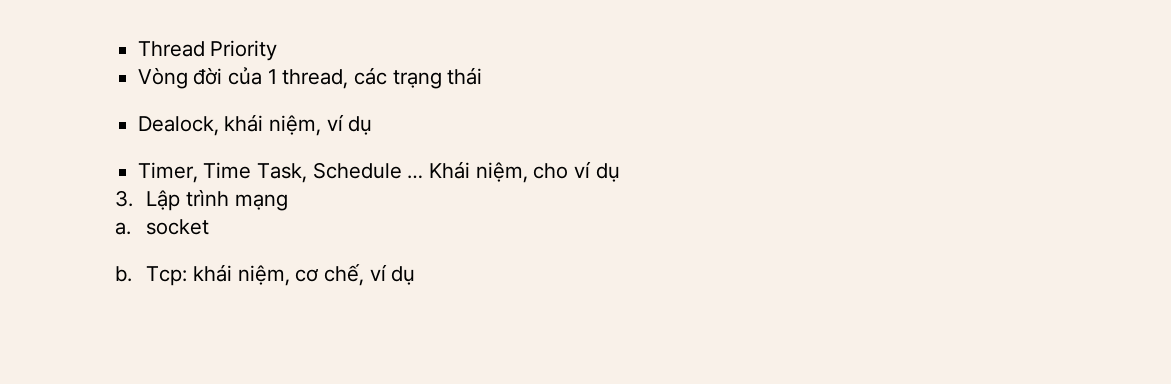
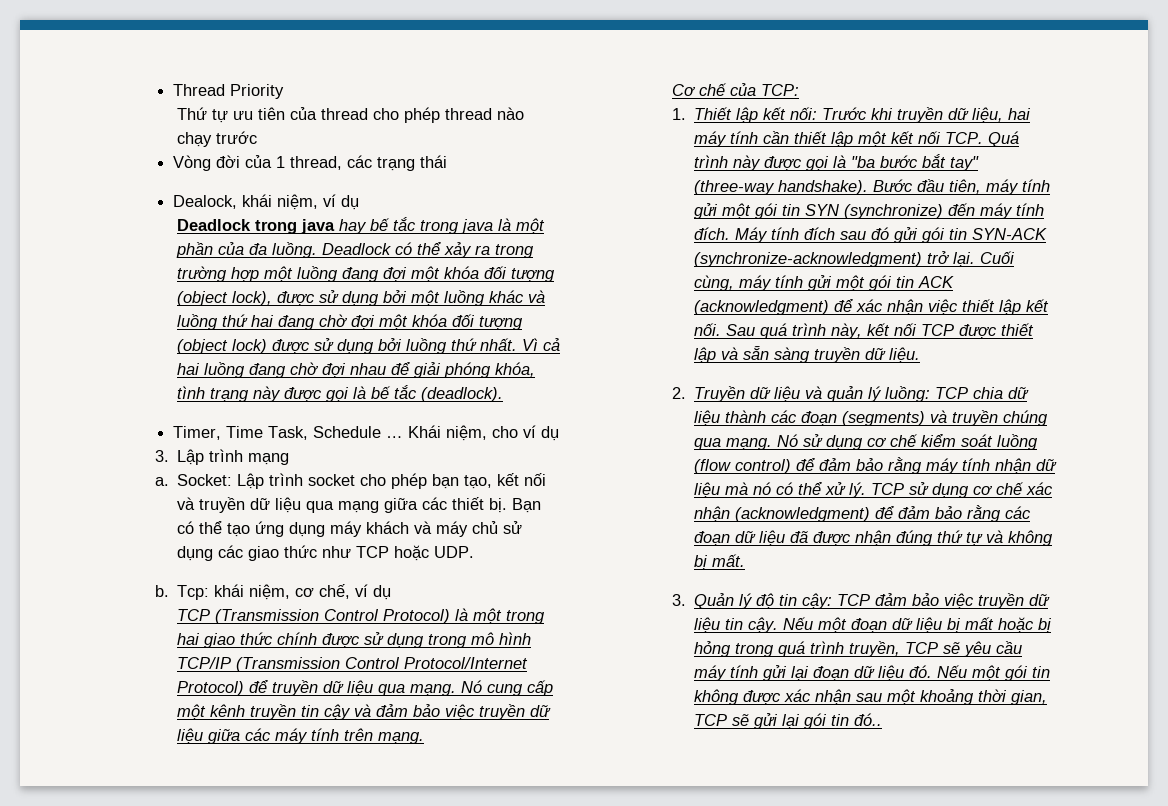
+ Thứ tự ưu tiên của thread cho phép thread nào chạy trước
+ Deadlock trong java hay bế tắc trong java là một phần của đa luồng. Deadlock có thể xảy ra trong trường hợp một luồng đang đợi một khóa đối tượng (object lock), được sử dụng bởi một luồng khác và luồng thứ hai đang chờ đợi một khóa đối tượng (object lock) được sử dụng bởi luồng thứ nhất. Vì cả hai luồng đang chờ đợi nhau để giải phóng khóa, tình trạng này được gọi là bế tắc (deadlock).
- a. socket
+ a. Socket: Lập trình socket cho phép bạn tạo, kết nối và truyền dữ liệu qua mạng giữa các thiết bị. Bạn có thể tạo ứng dụng máy khách và máy chủ sử dụng các giao thức như TCP hoặc UDP.
+ TCP (Transmission Control Protocol) là một trong hai giao thức chính được sử dụng trong mô hình TCP/IP (Transmission Control Protocol/Internet Protocol) để truyền dữ liệu qua mạng. Nó cung cấp một kênh truyền tin cậy và đảm bảo việc truyền dữ liệu giữa các máy tính trên mạng.
+ Cơ chế của TCP:
+ 1. Thiết lập kết nối: Trước khi truyền dữ liệu, hai máy tính cần thiết lập một kết nối TCP. Quá trình này được gọi là "ba bước bắt tay" (three-way handshake). Bước đầu tiên, máy tính gửi một gói tin SYN (synchronize) đến máy tính đích. Máy tính đích sau đó gửi gói tin SYN-ACK (synchronize-acknowledgment) trở lại. Cuối cùng, máy tính gửi một gói tin ACK (acknowledgment) để xác nhận việc thiết lập kết nối. Sau quá trình này, kết nối TCP được thiết lập và sẵn sàng truyền dữ liệu.
+ 2. Truyền dữ liệu và quản lý luồng: TCP chia dữ liệu thành các đoạn (segments) và truyền chúng qua mạng. Nó sử dụng cơ chế kiểm soát luồng (flow control) để đảm bảo rằng máy tính nhận dữ liệu mà nó có thể xử lý. TCP sử dụng cơ chế xác nhận (acknowledgment) để đảm bảo rằng các đoạn dữ liệu đã được nhận đúng thứ tự và không bị mất.
+ 3. Quản lý độ tin cậy: TCP đảm bảo việc truyền dữ liệu tin cậy. Nếu một đoạn dữ liệu bị mất hoặc bị hỏng trong quá trình truyền, TCP sẽ yêu cầu máy tính gửi lại đoạn dữ liệu đó. Nếu một gói tin không được xác nhận sau một khoảng thời gian, TCP sẽ gửi lại gói tin đó..

